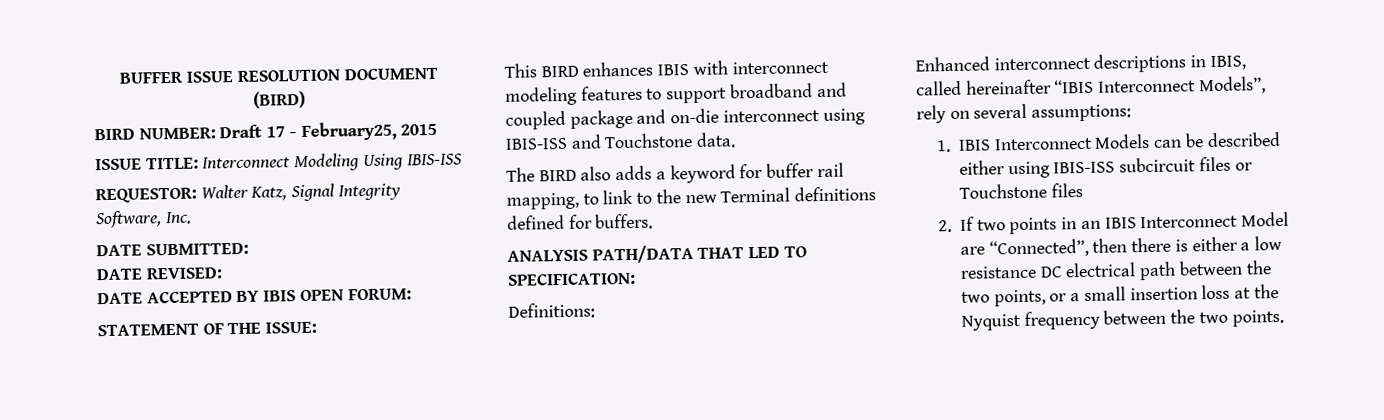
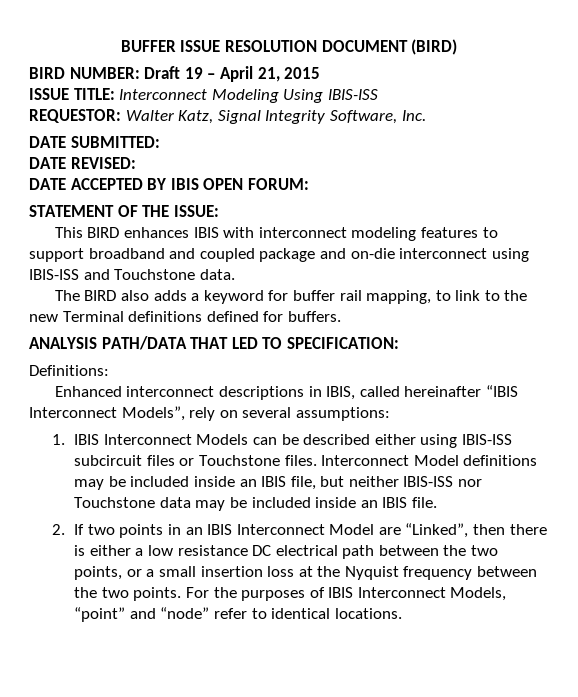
- BIRD NUMBER: Draft 17 - February25, 2015
+ BIRD NUMBER: Draft 19 – April 21, 2015
- 1. IBIS Interconnect Models can be described either using IBIS-ISS subcircuit files or Touchstone files
+ 1. IBIS Interconnect Models can be described either using IBIS-ISS subcircuit files or Touchstone files. Interconnect Model definitions may be included inside an IBIS file, but neither IBIS-ISS nor Touchstone data may be included inside an IBIS file.
- 2. If two points in an IBIS Interconnect Model are “Connected”, then there is either a low resistance DC electrical path between the two points, or a small insertion loss at the Nyquist frequency between the two points.
+ 2. If two points in an IBIS Interconnect Model are “Linked”, then there is either a low resistance DC electrical path between the two points, or a small insertion loss at the Nyquist frequency between the two points.
+ For the purposes of IBIS Interconnect Models, “point” and “node” refer to identical locations.

